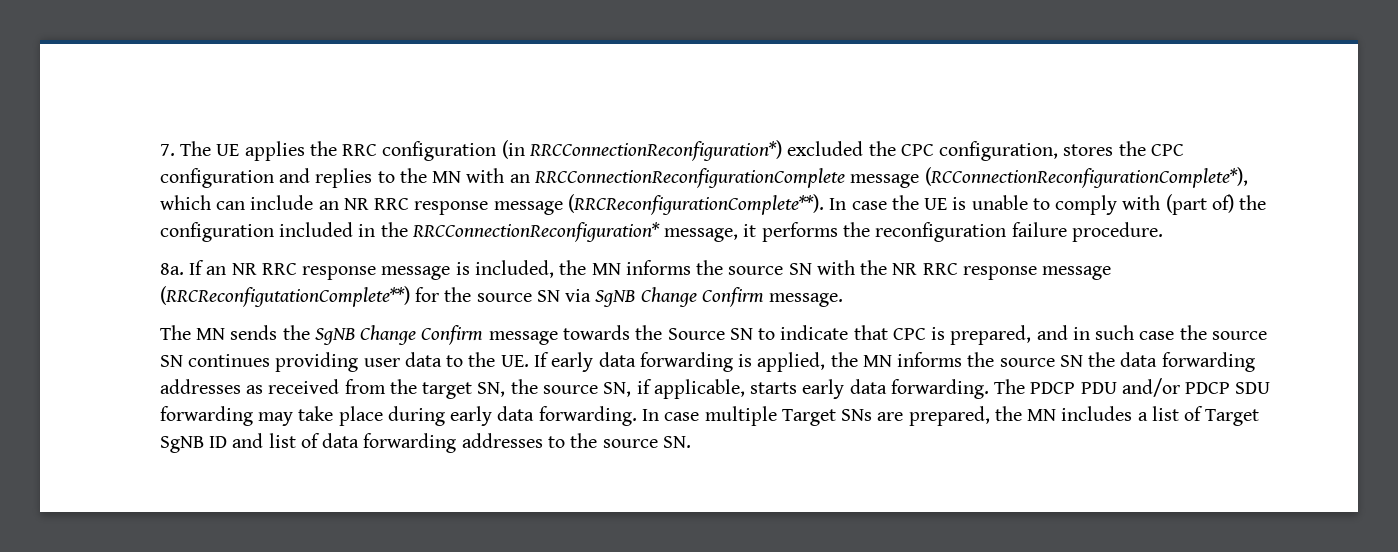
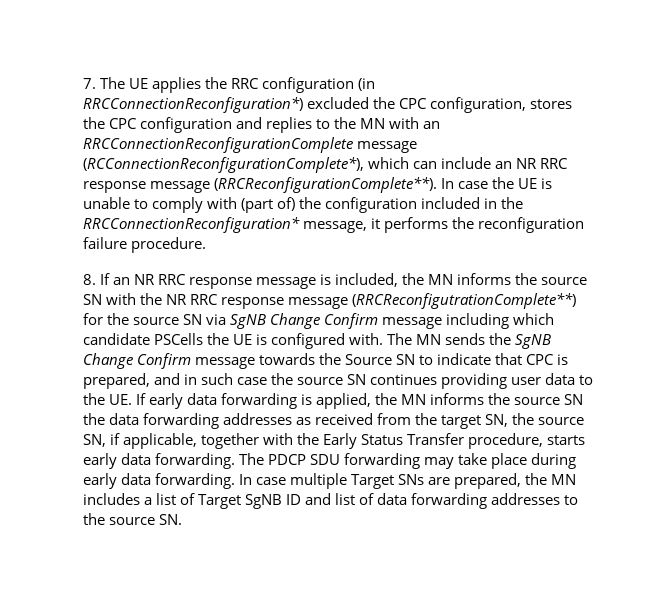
- 8a. If an NR RRC response message is included, the MN informs the source SN with the NR RRC response message (RRCReconfigutationComplete**) for the source SN via SgNB Change Confirm message.
- The MN sends the SgNB Change Confirm message towards the Source SN to indicate that CPC is prepared, and in such case the source SN continues providing user data to the UE. If early data forwarding is applied, the MN informs the source SN the data forwarding addresses as received from the target SN, the source SN, if applicable, starts early data forwarding.
+ 8. If an NR RRC response message is included, the MN informs the source SN with the NR RRC response message (RRCReconfigutrationComplete**) for the source SN via SgNB Change Confirm message including which candidate PSCells the UE is configured with. The MN sends the SgNB Change Confirm message towards the Source SN to indicate that CPC is prepared, and in such case the source SN continues providing user data to the UE. If early data forwarding is applied, the MN informs the source SN the data forwarding addresses as received from the target SN, the source SN, if applicable, together with the Early Status Transfer procedure, starts early data forwarding.
- The PDCP PDU and/or PDCP SDU forwarding may take place during early data forwarding.
+ The PDCP SDU forwarding may take place during early data forwarding.

